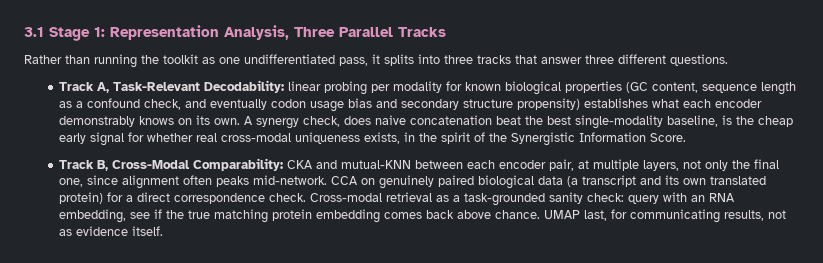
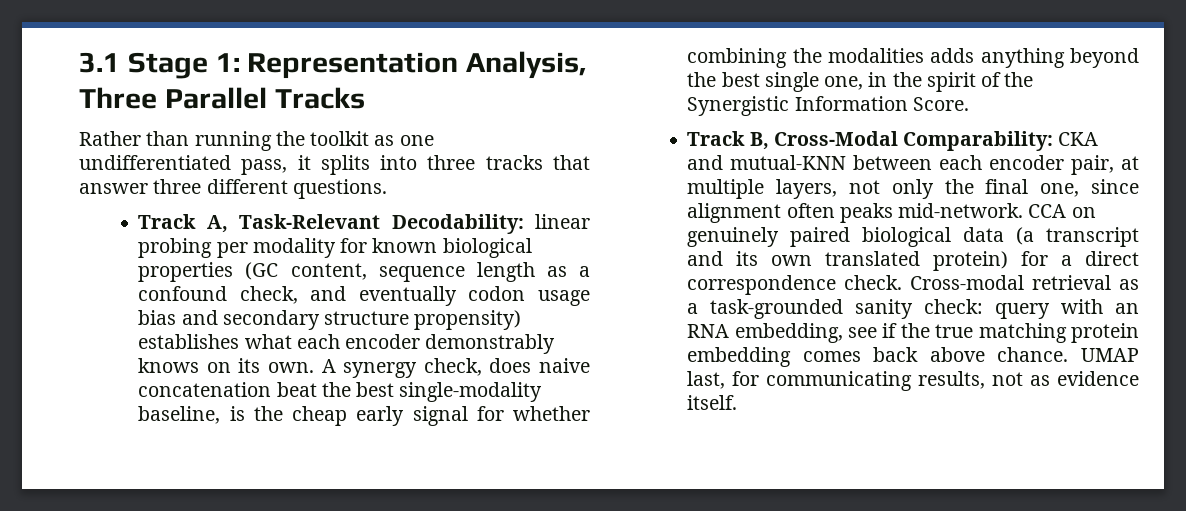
- A synergy check, does naive concatenation beat the best single-modality baseline, is the cheap early signal for whether real cross-modal uniqueness exists, in the spirit of the Synergistic Information Score.
+ A synergy check, does naive concatenation beat the best single-modality baseline, is the cheap early signal for whether combining the modalities adds anything beyond the best single one, in the spirit of the Synergistic Information Score.

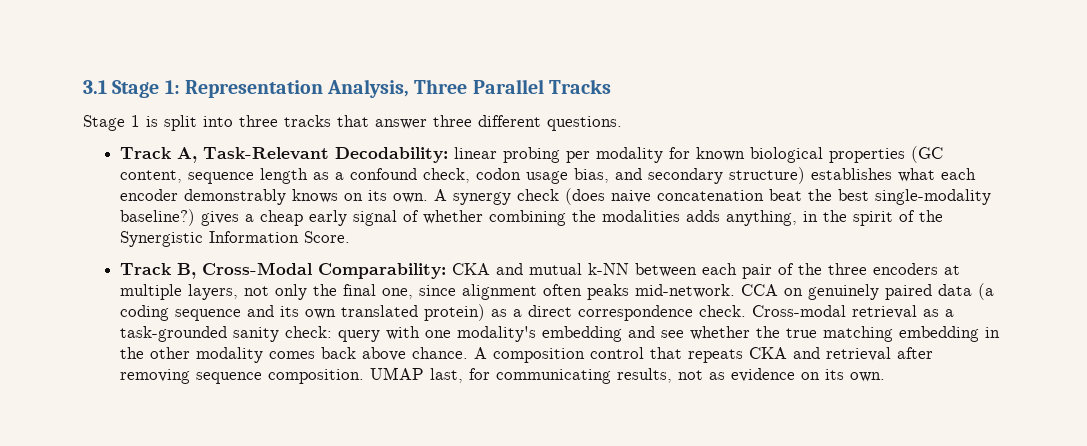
- Rather than running the toolkit as one undifferentiated pass, it splits into three tracks that answer three different questions.
+ Stage 1 is split into three tracks that answer three different questions.
- Track A, Task-Relevant Decodability: linear probing per modality for known biological properties (GC content, sequence length as a confound check, and eventually codon usage bias and secondary structure propensity) establishes what each encoder demonstrably knows on its own.
+ Track A, Task-Relevant Decodability: linear probing per modality for known biological properties (GC content, sequence length as a confound check, codon usage bias, and secondary structure) establishes what each encoder demonstrably knows on its own.
- A synergy check, does naive concatenation beat the best single-modality baseline, is the cheap early signal for whether combining the modalities adds anything beyond the best single one, in the spirit of the Synergistic Information Score.
+ A synergy check (does naive concatenation beat the best single-modality baseline?) gives a cheap early signal of whether combining the modalities adds anything, in the spirit of the Synergistic Information Score.
- Track B, Cross-Modal Comparability: CKA and mutual-KNN between each encoder pair, at multiple layers, not only the final one, since alignment often peaks mid-network.
+ Track B, Cross-Modal Comparability: CKA and mutual k-NN between each pair of the three encoders at multiple layers, not only the final one, since alignment often peaks mid-network.
- CCA on genuinely paired biological data (a transcript and its own translated protein) for a direct correspondence check.
+ CCA on genuinely paired data (a coding sequence and its own translated protein) as a direct correspondence check.
- Cross-modal retrieval as a task-grounded sanity check: query with an RNA embedding, see if the true matching protein embedding comes back above chance.
+ Cross-modal retrieval as a task-grounded sanity check: query with one modality's embedding and see whether the true matching embedding in the other modality comes back above chance. A composition control that repeats CKA and retrieval after removing sequence composition.
- UMAP last, for communicating results, not as evidence itself.
+ UMAP last, for communicating results, not as evidence on its own.

